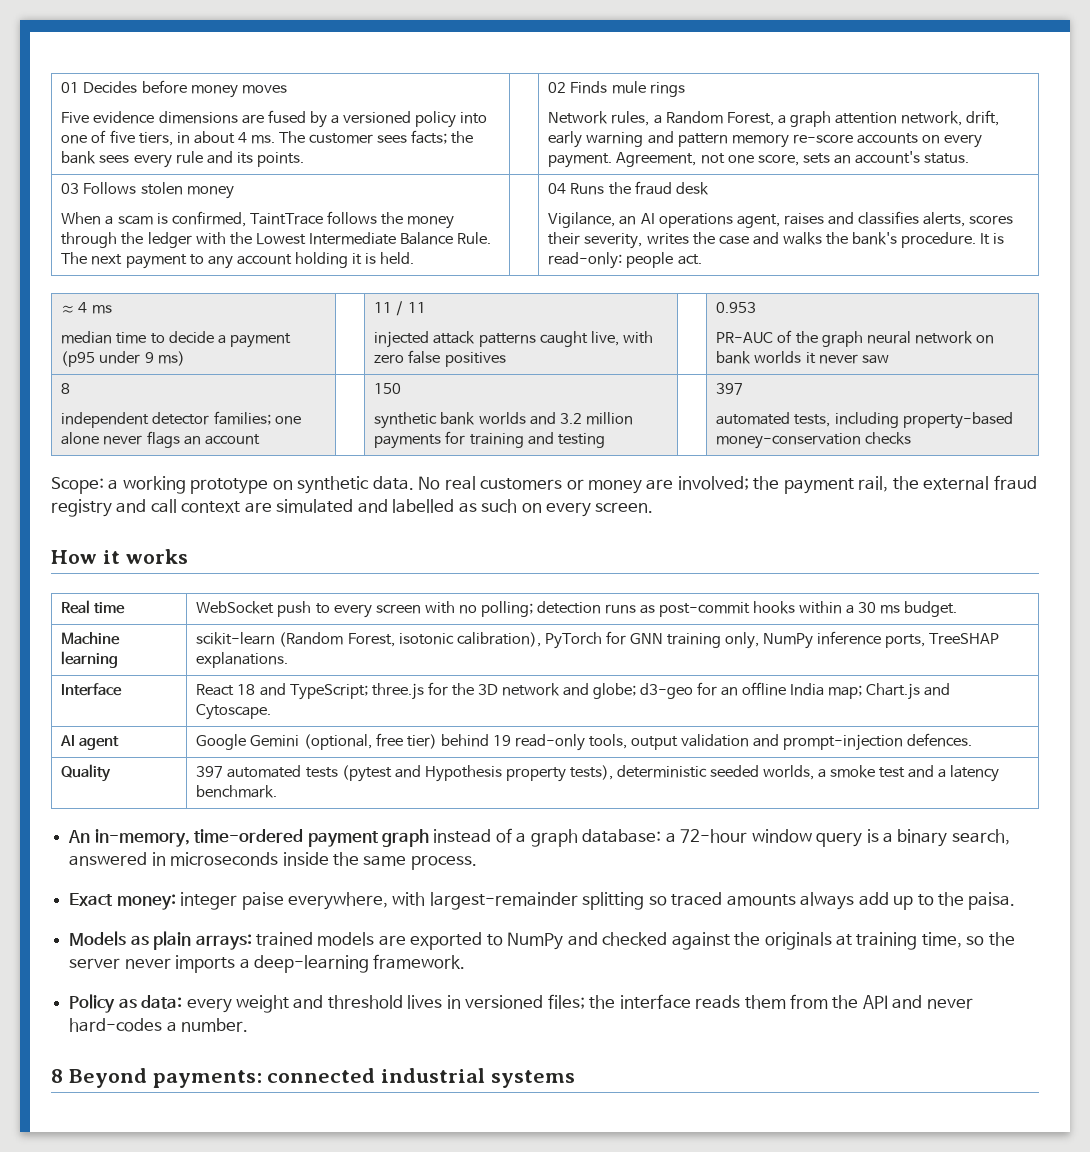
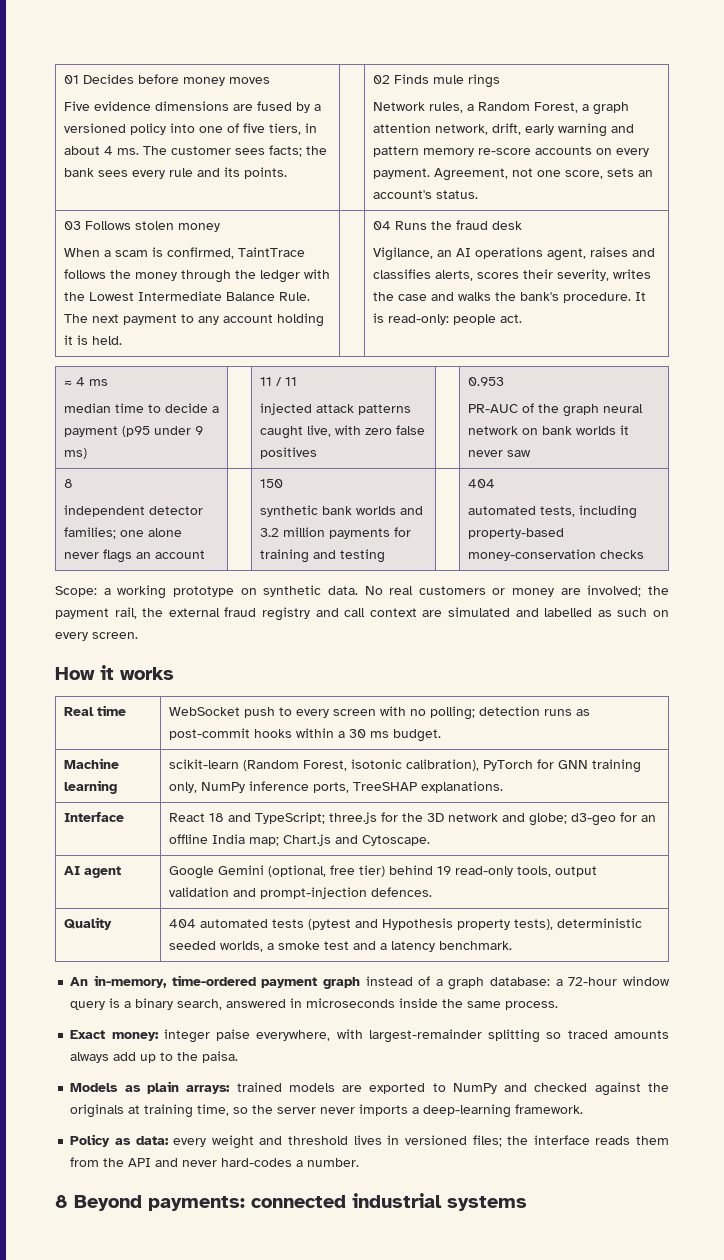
  ≈ 4 ms
  median time to decide a payment (p95 under 9 ms) | | 11 / 11
  injected attack patterns caught live, with zero false positives | | 0.953
  PR-AUC of the graph neural network on bank worlds it never saw
  8
  independent detector families; one alone never flags an account | | 150
- synthetic bank worlds and 3.2 million payments for training and testing | | 397
+ synthetic bank worlds and 3.2 million payments for training and testing | | 404
- Quality | 397 automated tests (pytest and Hypothesis property tests), deterministic seeded worlds, a smoke test and a latency benchmark.
+ Quality | 404 automated tests (pytest and Hypothesis property tests), deterministic seeded worlds, a smoke test and a latency benchmark.

